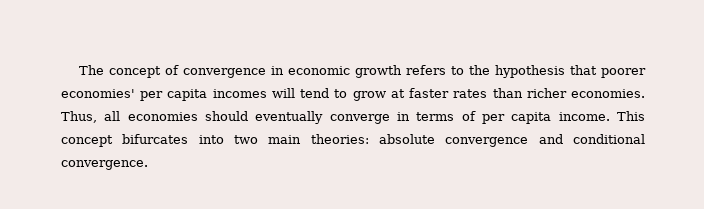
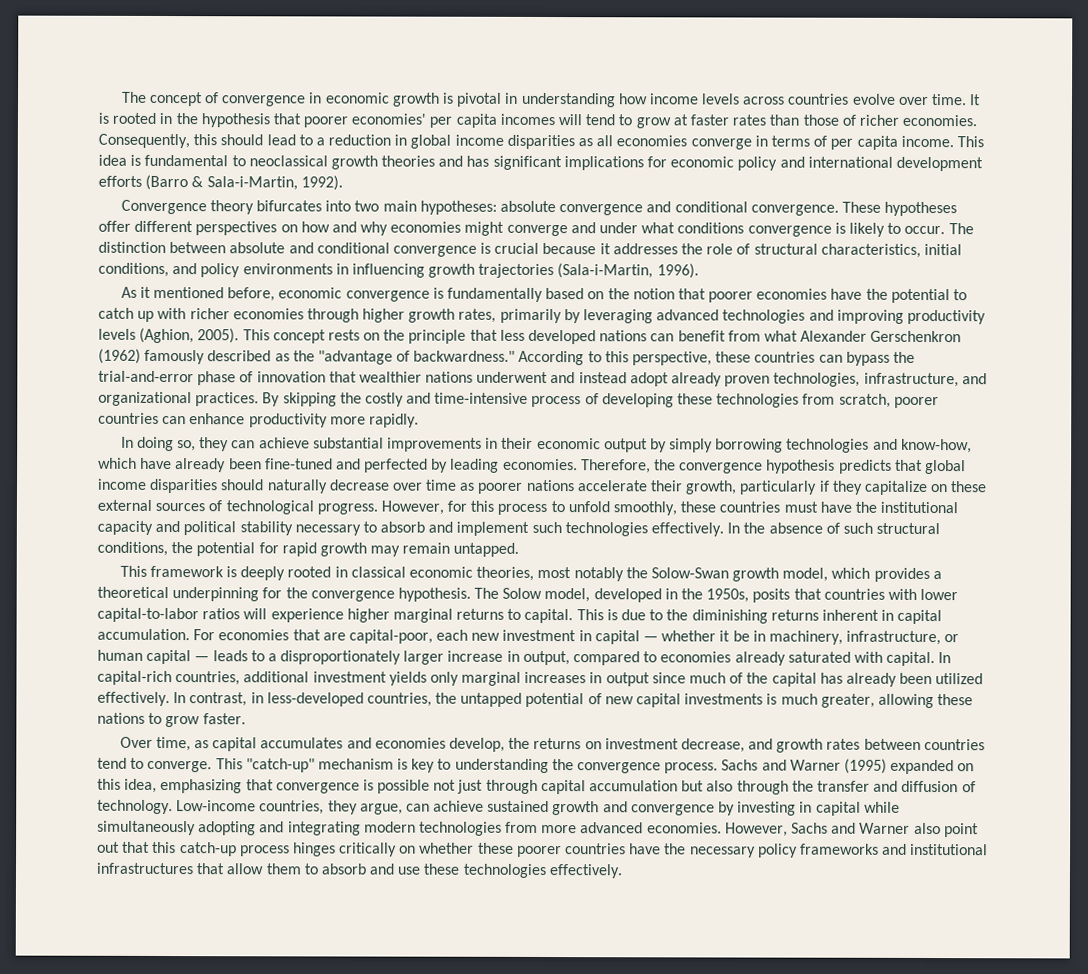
- The concept of convergence in economic growth refers to the hypothesis that poorer economies' per capita incomes will tend to grow at faster rates than richer economies. Thus, all economies should eventually converge in terms of per capita income.
+ The concept of convergence in economic growth is pivotal in understanding how income levels across countries evolve over time. It is rooted in the hypothesis that poorer economies' per capita incomes will tend to grow at faster rates than those of richer economies. Consequently, this should lead to a reduction in global income disparities as all economies converge in terms of per capita income.
- This concept bifurcates into two main theories: absolute convergence and conditional convergence.
+ This idea is fundamental to neoclassical growth theories and has significant implications for economic policy and international development efforts (Barro & Sala-i-Martin, 1992).
+ Convergence theory bifurcates into two main hypotheses: absolute convergence and conditional convergence.
+ These hypotheses offer different perspectives on how and why economies might converge and under what conditions convergence is likely to occur. The distinction between absolute and conditional convergence is crucial because it addresses the role of structural characteristics, initial conditions, and policy environments in influencing growth trajectories (Sala-i-Martin, 1996).
+ As it mentioned before, economic convergence is fundamentally based on the notion that poorer economies have the potential to catch up with richer economies through higher growth rates, primarily by leveraging advanced technologies and improving productivity levels (Aghion, 2005). This concept rests on the principle that less developed nations can benefit from what Alexander Gerschenkron (1962) famously described as the "advantage of backwardness." According to this perspective, these countries can bypass the trial-and-error phase of innovation that wealthier nations underwent and instead adopt already proven technologies, infrastructure, and organizational practices. By skipping the costly and time-intensive process of developing these technologies from scratch, poorer countries can enhance productivity more rapidly.
+ In doing so, they can achieve substantial improvements in their economic output by simply borrowing technologies and know-how, which have already been fine-tuned and perfected by leading economies. Therefore, the convergence hypothesis predicts that global income disparities should naturally decrease over time as poorer nations accelerate their growth, particularly if they capitalize on these external sources of technological progress. However, for this process to unfold smoothly, these countries must have the institutional capacity and political stability necessary to absorb and implement such technologies effectively. In the absence of such structural conditions, the potential for rapid growth may remain untapped.
+ This framework is deeply rooted in classical economic theories, most notably the Solow-Swan growth model, which provides a theoretical underpinning for the convergence hypothesis. The Solow model, developed in the 1950s, posits that countries with lower capital-to-labor ratios will experience higher marginal returns to capital. This is due to the diminishing returns inherent in capital accumulation. For economies that are capital-poor, each new investment in capital — whether it be in machinery, infrastructure, or human capital — leads to a disproportionately larger increase in output, compared to economies already saturated with capital. In capital-rich countries, additional investment yields only marginal increases in output since much of the capital has already been utilized effectively. In contrast, in less-developed countries, the untapped potential of new capital investments is much greater, allowing these nations to grow faster.
+ Over time, as capital accumulates and economies develop, the returns on investment decrease, and growth rates between countries tend to converge. This "catch-up" mechanism is key to understanding the convergence process. Sachs and Warner (1995) expanded on this idea, emphasizing that convergence is possible not just through capital accumulation but also through the transfer and diffusion of technology. Low-income countries, they argue, can achieve sustained growth and convergence by investing in capital while simultaneously adopting and integrating modern technologies from more advanced economies. However, Sachs and Warner also point out that this catch-up process hinges critically on whether these poorer countries have the necessary policy frameworks and institutional infrastructures that allow them to absorb and use these technologies effectively.

